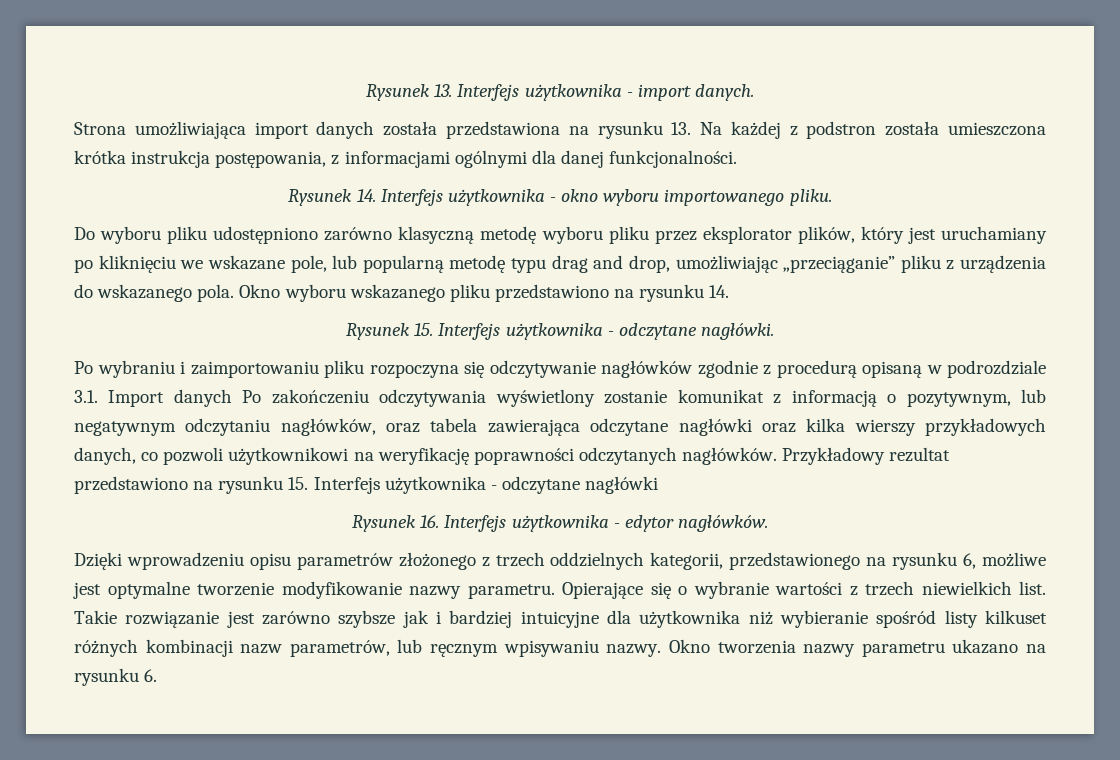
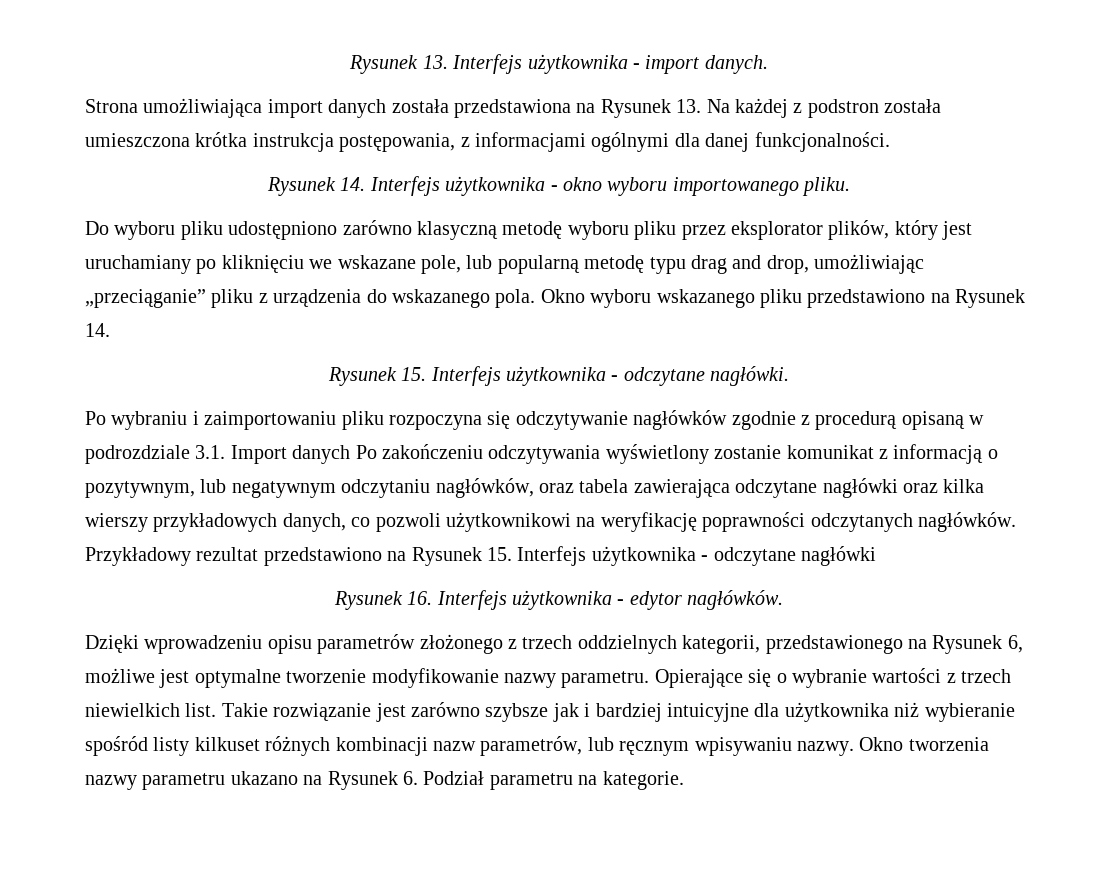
- Strona umożliwiająca import danych została przedstawiona na rysunku 13. Na każdej z podstron została umieszczona krótka instrukcja postępowania, z informacjami ogólnymi dla danej funkcjonalności.
+ Strona umożliwiająca import danych została przedstawiona na Rysunek 13. Na każdej z podstron została umieszczona krótka instrukcja postępowania, z informacjami ogólnymi dla danej funkcjonalności.
- Okno wyboru wskazanego pliku przedstawiono na rysunku 14.
+ Okno wyboru wskazanego pliku przedstawiono na Rysunek 14.
- Przykładowy rezultat przedstawiono na rysunku 15. Interfejs użytkownika - odczytane nagłówki
+ Przykładowy rezultat przedstawiono na Rysunek 15. Interfejs użytkownika - odczytane nagłówki
- Dzięki wprowadzeniu opisu parametrów złożonego z trzech oddzielnych kategorii, przedstawionego na rysunku 6, możliwe jest optymalne tworzenie modyfikowanie nazwy parametru.
+ Dzięki wprowadzeniu opisu parametrów złożonego z trzech oddzielnych kategorii, przedstawionego na Rysunek 6, możliwe jest optymalne tworzenie modyfikowanie nazwy parametru.
- Okno tworzenia nazwy parametru ukazano na rysunku 6.
+ Okno tworzenia nazwy parametru ukazano na Rysunek 6. Podział parametru na kategorie.

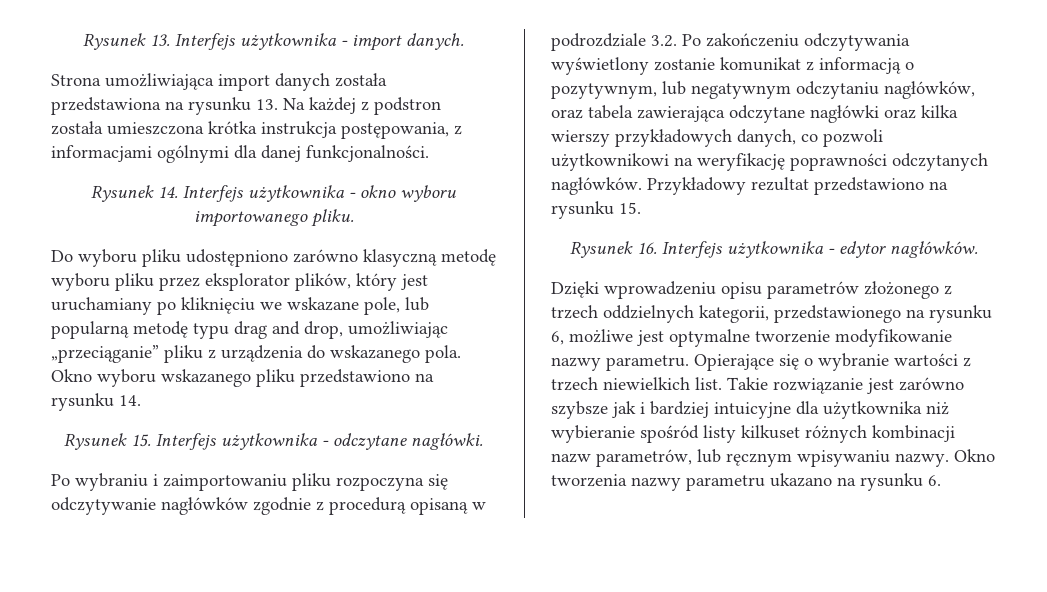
- Strona umożliwiająca import danych została przedstawiona na Rysunek 13. Na każdej z podstron została umieszczona krótka instrukcja postępowania, z informacjami ogólnymi dla danej funkcjonalności.
+ Strona umożliwiająca import danych została przedstawiona na rysunku 13. Na każdej z podstron została umieszczona krótka instrukcja postępowania, z informacjami ogólnymi dla danej funkcjonalności.
- Okno wyboru wskazanego pliku przedstawiono na Rysunek 14.
+ Okno wyboru wskazanego pliku przedstawiono na rysunku 14.
- Po wybraniu i zaimportowaniu pliku rozpoczyna się odczytywanie nagłówków zgodnie z procedurą opisaną w podrozdziale 3.1. Import danych Po zakończeniu odczytywania wyświetlony zostanie komunikat z informacją o pozytywnym, lub negatywnym odczytaniu nagłówków, oraz tabela zawierająca odczytane nagłówki oraz kilka wierszy przykładowych danych, co pozwoli użytkownikowi na weryfikację poprawności odczytanych nagłówków.
+ Po wybraniu i zaimportowaniu pliku rozpoczyna się odczytywanie nagłówków zgodnie z procedurą opisaną w podrozdziale 3.2. Po zakończeniu odczytywania wyświetlony zostanie komunikat z informacją o pozytywnym, lub negatywnym odczytaniu nagłówków, oraz tabela zawierająca odczytane nagłówki oraz kilka wierszy przykładowych danych, co pozwoli użytkownikowi na weryfikację poprawności odczytanych nagłówków.
- Przykładowy rezultat przedstawiono na Rysunek 15. Interfejs użytkownika - odczytane nagłówki
+ Przykładowy rezultat przedstawiono na rysunku 15.
- Dzięki wprowadzeniu opisu parametrów złożonego z trzech oddzielnych kategorii, przedstawionego na Rysunek 6, możliwe jest optymalne tworzenie modyfikowanie nazwy parametru.
+ Dzięki wprowadzeniu opisu parametrów złożonego z trzech oddzielnych kategorii, przedstawionego na rysunku 6, możliwe jest optymalne tworzenie modyfikowanie nazwy parametru.
- Okno tworzenia nazwy parametru ukazano na Rysunek 6. Podział parametru na kategorie.
+ Okno tworzenia nazwy parametru ukazano na rysunku 6.

